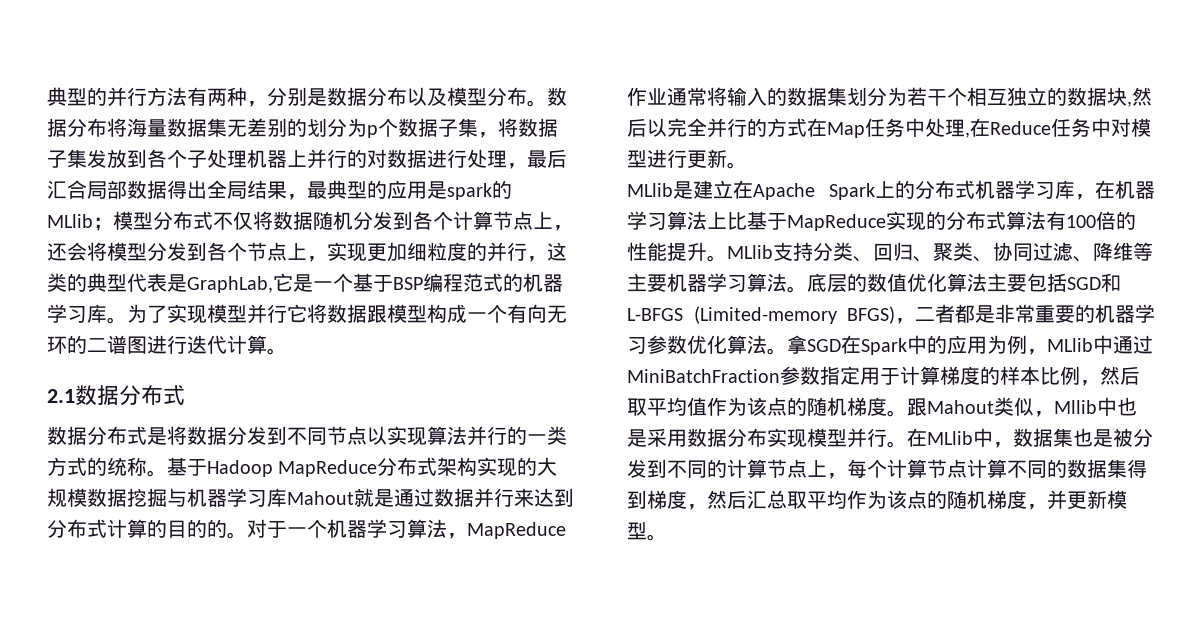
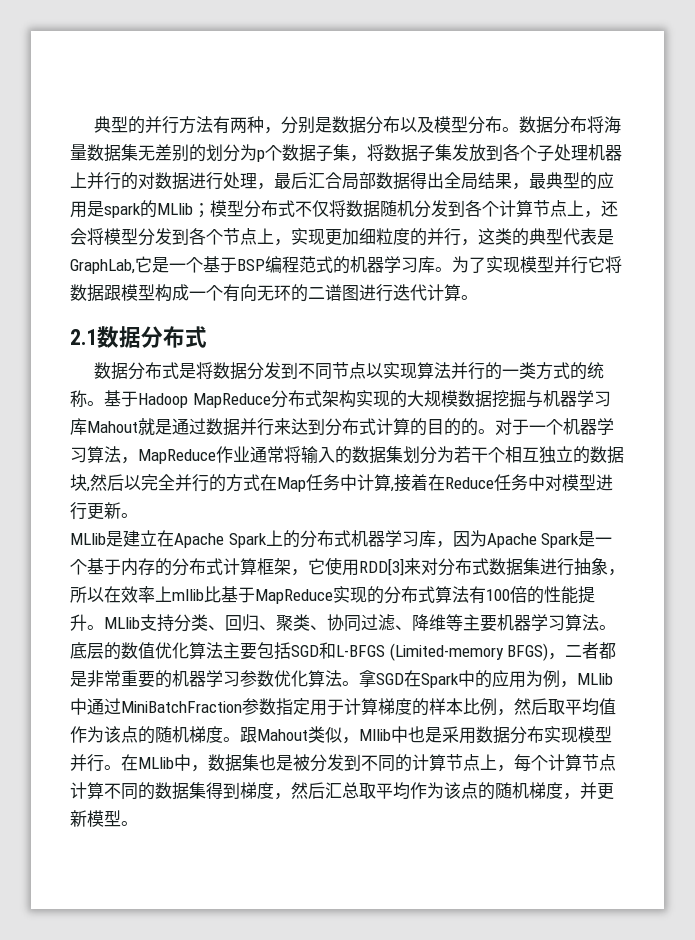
- 对于一个机器学习算法，MapReduce作业通常将输入的数据集划分为若干个相互独立的数据块,然后以完全并行的方式在Map任务中处理,在Reduce任务中对模型进行更新。
+ 对于一个机器学习算法，MapReduce作业通常将输入的数据集划分为若干个相互独立的数据块,然后以完全并行的方式在Map任务中计算,接着在Reduce任务中对模型进行更新。
- MLlib是建立在Apache Spark上的分布式机器学习库，在机器学习算法上比基于MapReduce实现的分布式算法有100倍的性能提升。
+ MLlib是建立在Apache Spark上的分布式机器学习库，因为Apache Spark是一个基于内存的分布式计算框架，它使用RDD[3]来对分布式数据集进行抽象，所以在效率上mllib比基于MapReduce实现的分布式算法有100倍的性能提升。

